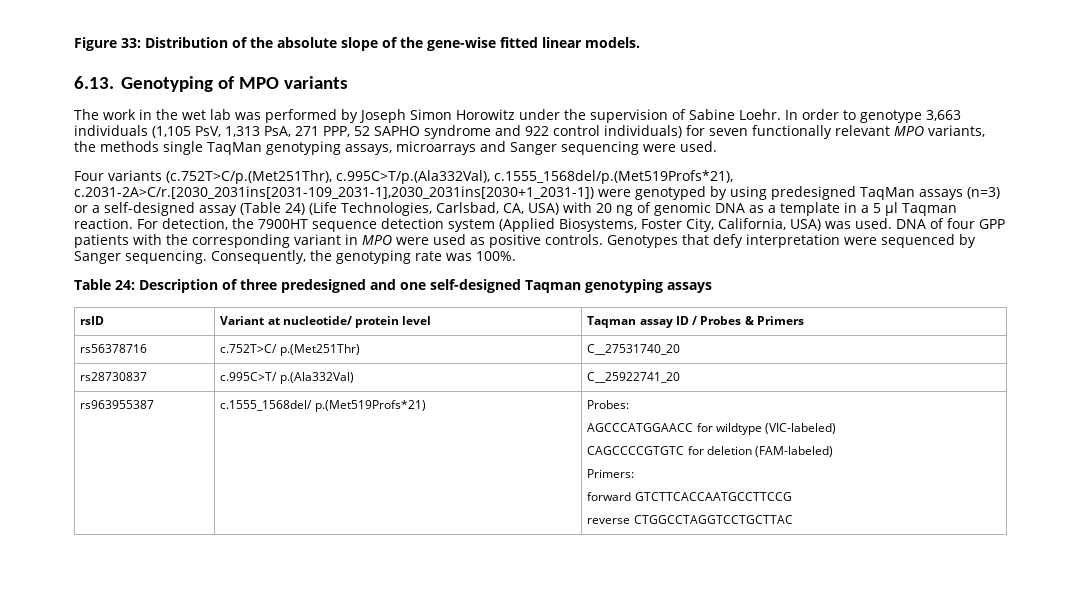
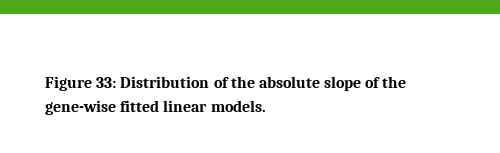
- 6.13. Genotyping of MPO variants
- The work in the wet lab was performed by Joseph Simon Horowitz under the supervision of Sabine Loehr. In order to genotype 3,663 individuals (1,105 PsV, 1,313 PsA, 271 PPP, 52 SAPHO syndrome and 922 control individuals) for seven functionally relevant MPO variants, the methods single TaqMan genotyping assays, microarrays and Sanger sequencing were used.
- Four variants (c.752T>C/p.(Met251Thr), c.995C>T/p.(Ala332Val), c.1555_1568del/p.(Met519Profs*21), c.2031-2A>C/r.[2030_2031ins[2031-109_2031-1],2030_2031ins[2030+1_2031-1]) were genotyped by using predesigned TaqMan assays (n=3) or a self-designed assay (Table 24) (Life Technologies, Carlsbad, CA, USA) with 20 ng of genomic DNA as a template in a 5 µl Taqman reaction. For detection, the 7900HT sequence detection system (Applied Biosystems, Foster City, California, USA) was used. DNA of four GPP patients with the corresponding variant in MPO were used as positive controls. Genotypes that defy interpretation were sequenced by Sanger sequencing. Consequently, the genotyping rate was 100%.
- Table 24: Description of three predesigned and one self-designed Taqman genotyping assays
- rsID | Variant at nucleotide/ protein level | Taqman assay ID / Probes & Primers
- rs56378716 | c.752T>C/ p.(Met251Thr) | C__27531740_20
- rs28730837 | c.995C>T/ p.(Ala332Val) | C__25922741_20
- rs963955387 | c.1555_1568del/ p.(Met519Profs*21) | Probes:
- AGCCCATGGAACC for wildtype (VIC-labeled)
- CAGCCCCGTGTC for deletion (FAM-labeled)
- Primers:
- forward GTCTTCACCAATGCCTTCCG
- reverse CTGGCCTAGGTCCTGCTTAC

